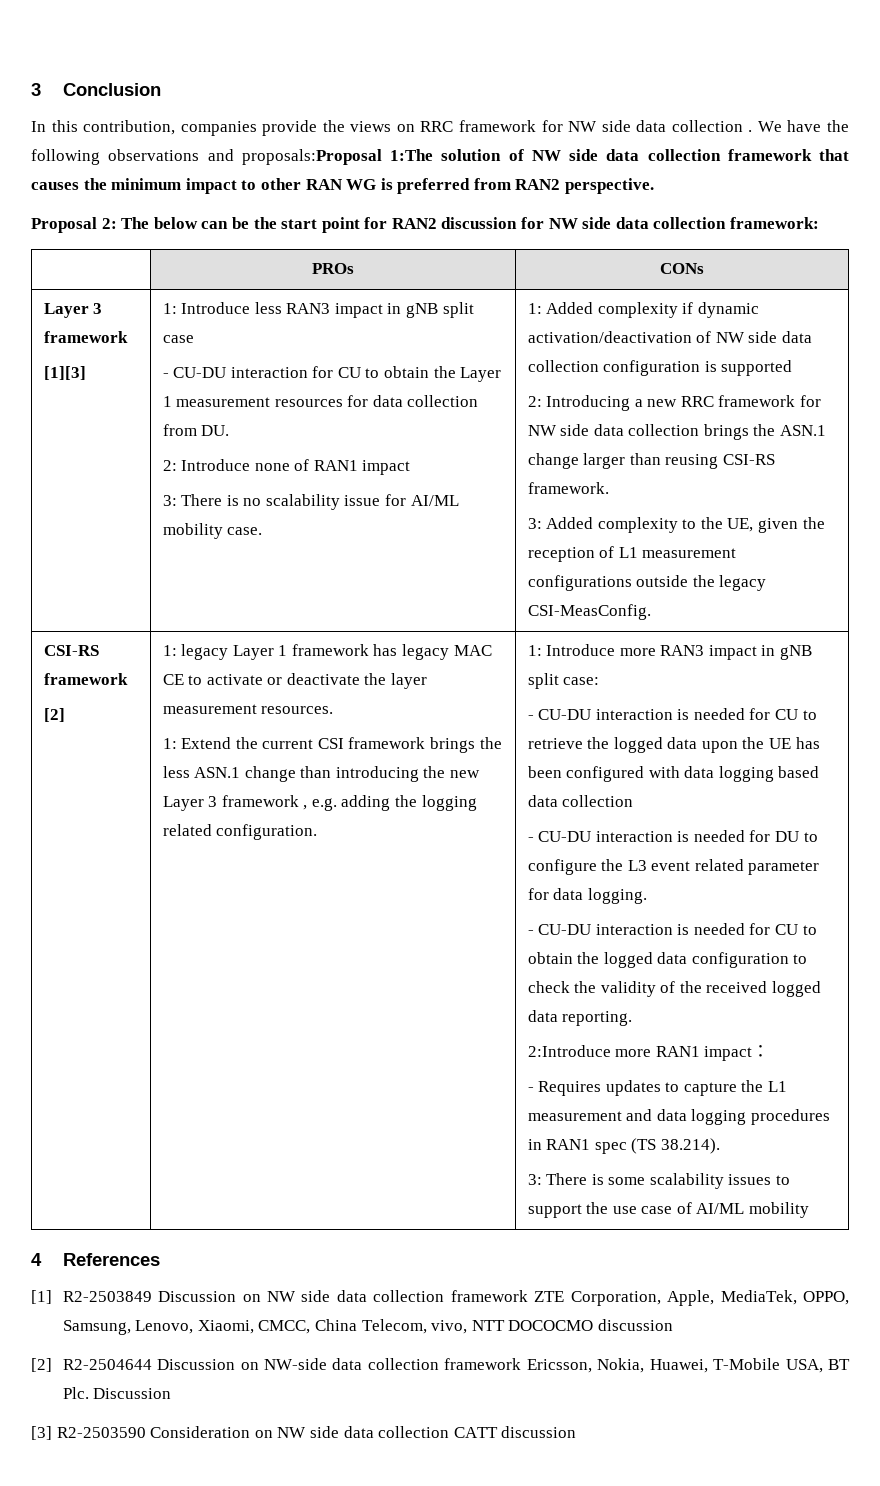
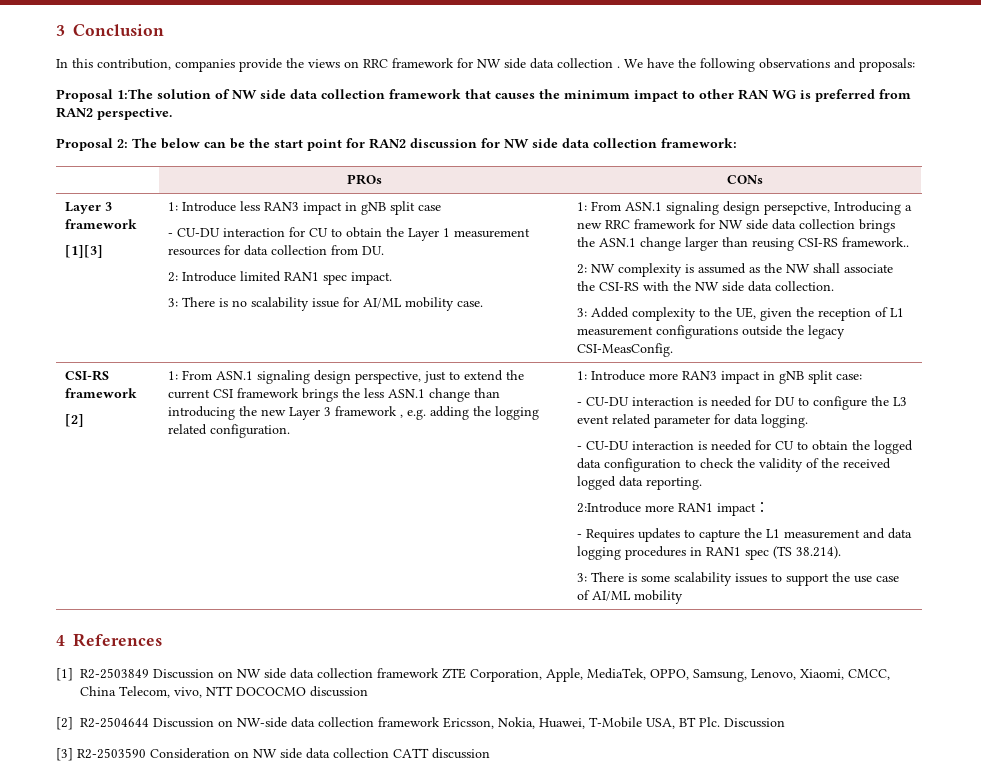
- We have the following observations and proposals:Proposal 1:The solution of NW side data collection framework that causes the minimum impact to other RAN WG is preferred from RAN2 perspective.
+ We have the following observations and proposals:
+ Proposal 1:The solution of NW side data collection framework that causes the minimum impact to other RAN WG is preferred from RAN2 perspective.
- 2: Introduce none of RAN1 impact
+ 2: Introduce limited RAN1 spec impact.
- 1: Added complexity if dynamic activation/deactivation of NW side data collection configuration is supported
- 2: Introducing a new RRC framework for NW side data collection brings the ASN.1 change larger than reusing CSI-RS framework.
+ 1: From ASN.1 signaling design persepctive, Introducing a new RRC framework for NW side data collection brings the ASN.1 change larger than reusing CSI-RS framework..
+ 2: NW complexity is assumed as the NW shall associate the CSI-RS with the NW side data collection.
- 1: legacy Layer 1 framework has legacy MAC CE to activate or deactivate the layer measurement resources.
- 1: Extend the current CSI framework brings the less ASN.1 change than introducing the new Layer 3 framework , e.g. adding the logging related configuration.
+ 1: From ASN.1 signaling design perspective, just to extend the current CSI framework brings the less ASN.1 change than introducing the new Layer 3 framework , e.g. adding the logging related configuration.
- - CU-DU interaction is needed for CU to retrieve the logged data upon the UE has been configured with data logging based data collection

